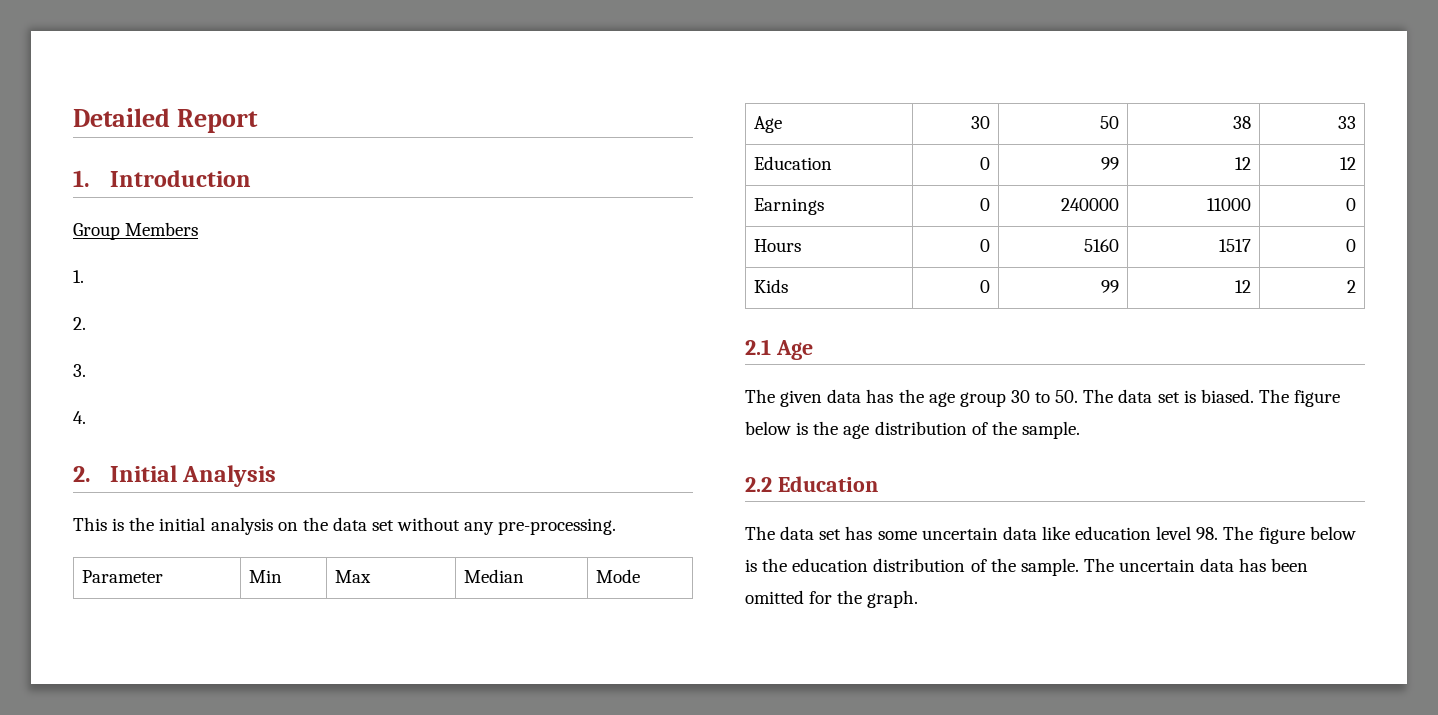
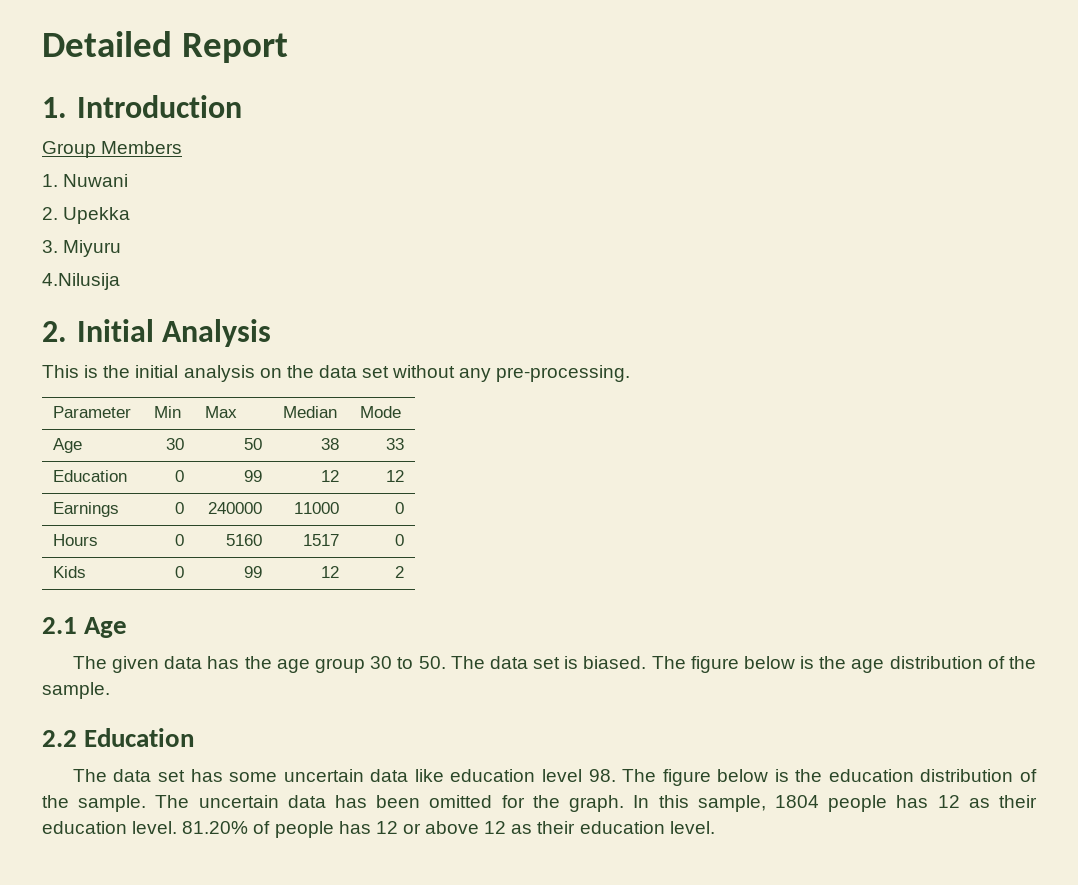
  Group Members
- 1.
- 2.
+ 1. Nuwani
+ 2. Upekka
- 3.
- 4.
+ 3. Miyuru
+ 4.Nilusija
+ In this sample, 1804 people has 12 as their education level. 81.20% of people has 12 or above 12 as their education level.

